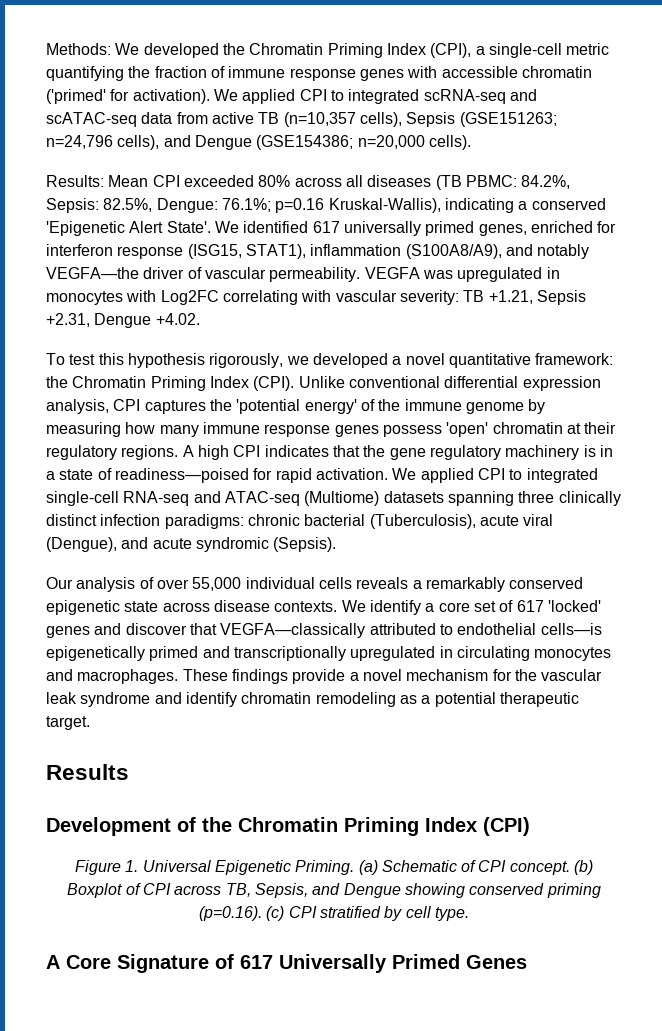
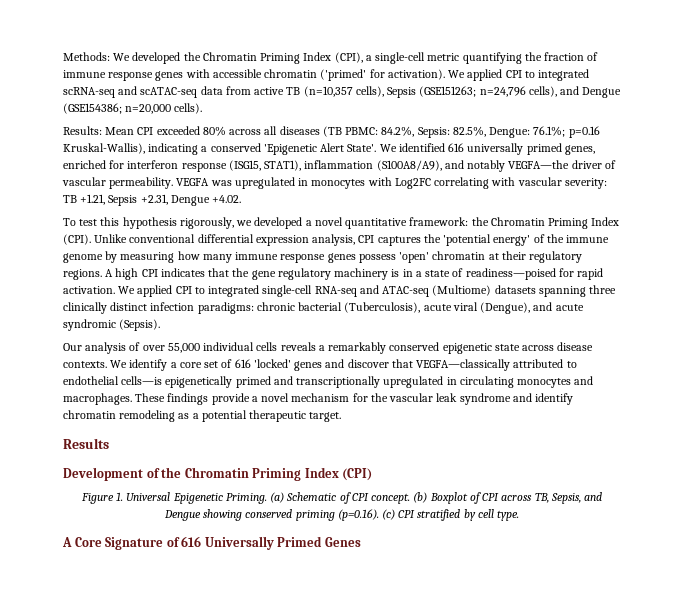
- We identified 617 universally primed genes, enriched for interferon response (ISG15, STAT1), inflammation (S100A8/A9), and notably VEGFA—the driver of vascular permeability.
+ We identified 616 universally primed genes, enriched for interferon response (ISG15, STAT1), inflammation (S100A8/A9), and notably VEGFA—the driver of vascular permeability.
- We identify a core set of 617 'locked' genes and discover that VEGFA—classically attributed to endothelial cells—is epigenetically primed and transcriptionally upregulated in circulating monocytes and macrophages.
+ We identify a core set of 616 'locked' genes and discover that VEGFA—classically attributed to endothelial cells—is epigenetically primed and transcriptionally upregulated in circulating monocytes and macrophages.
- A Core Signature of 617 Universally Primed Genes
+ A Core Signature of 616 Universally Primed Genes

